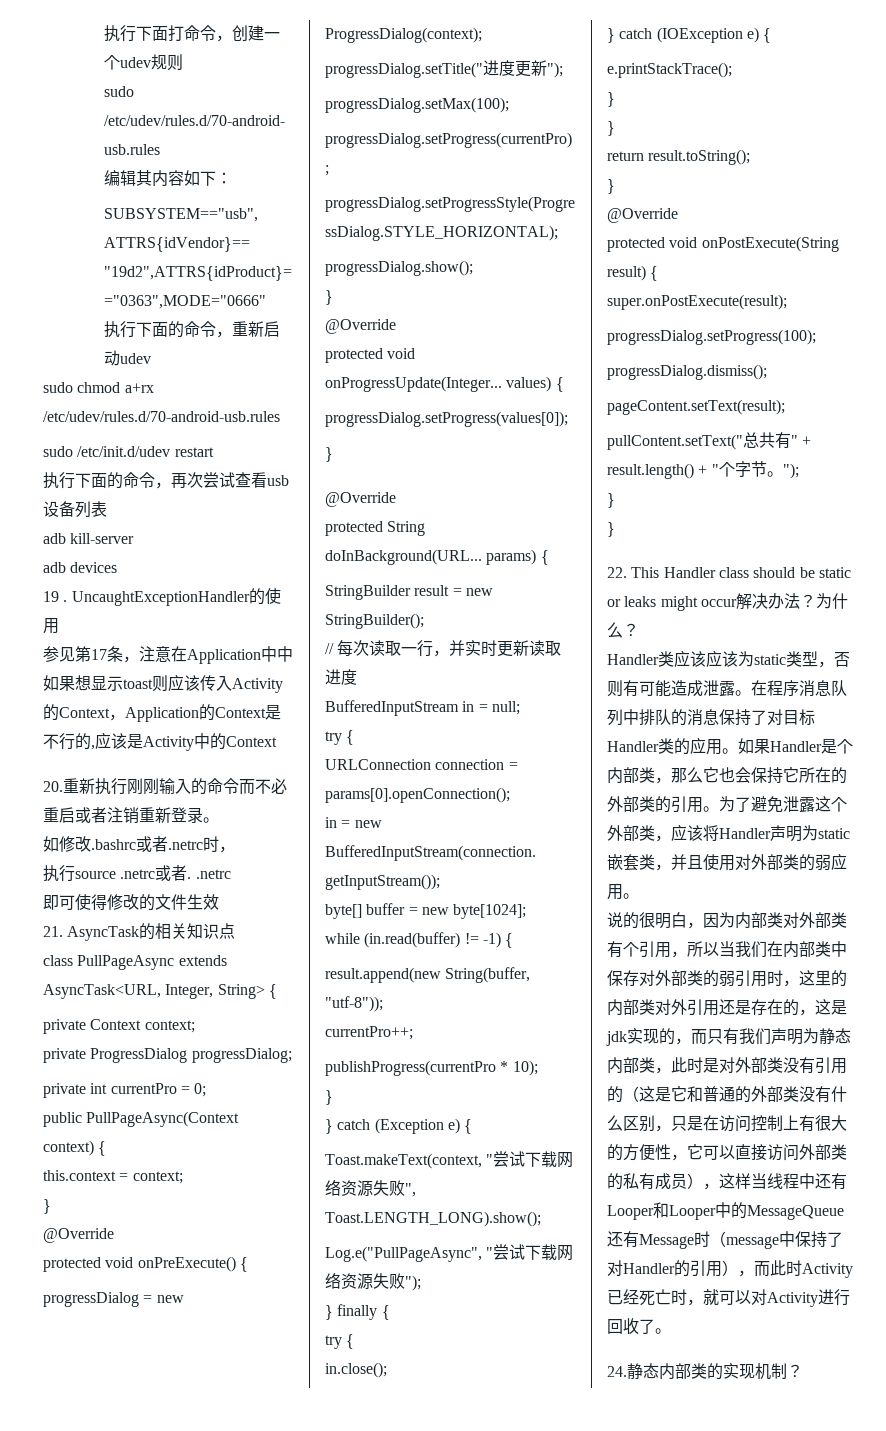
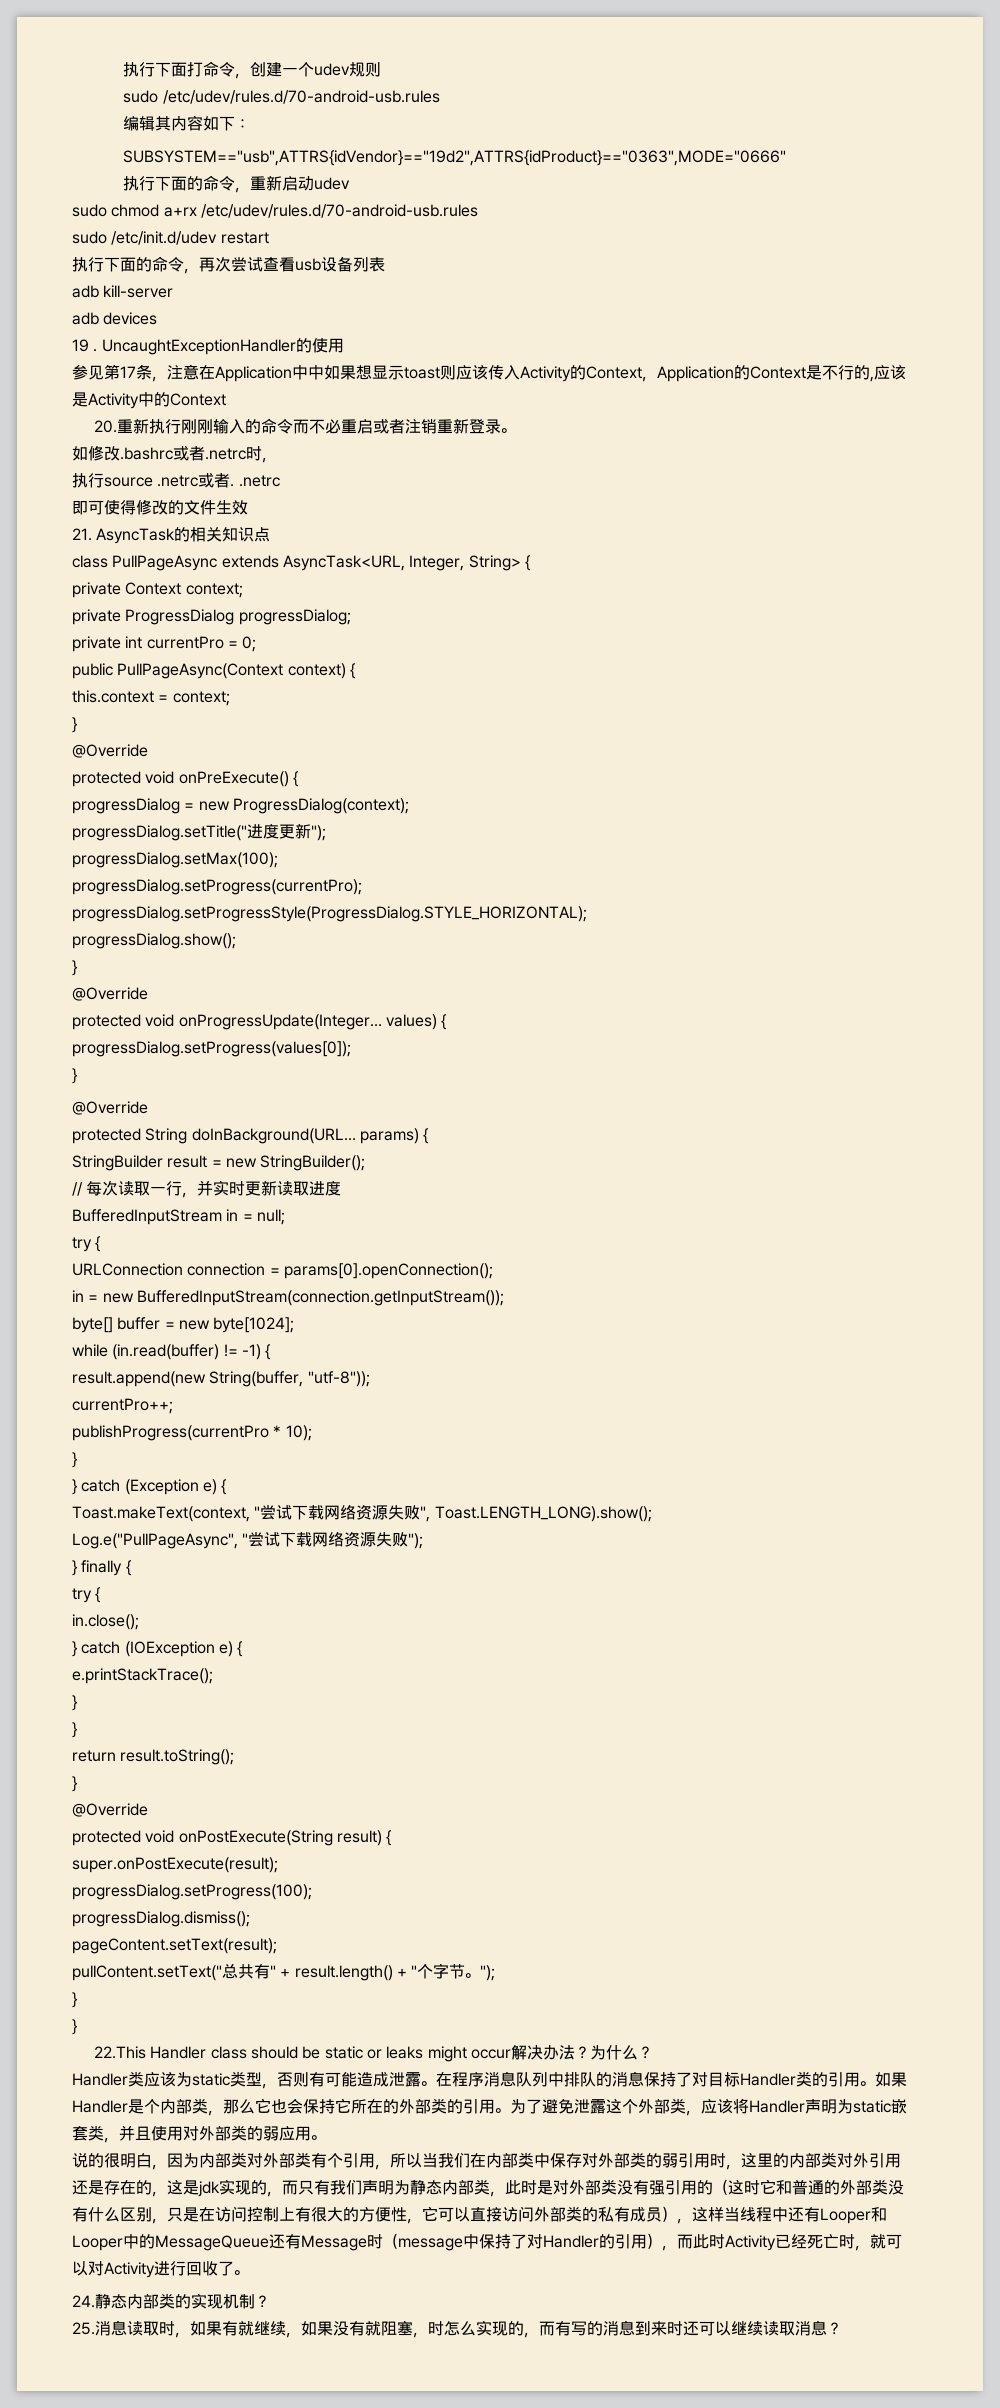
- 22. This Handler class should be static or leaks might occur解决办法？
+ 22.This Handler class should be static or leaks might occur解决办法？
- Handler类应该应该为static类型，否则有可能造成泄露。
+ Handler类应该为static类型，否则有可能造成泄露。
- 在程序消息队列中排队的消息保持了对目标Handler类的应用。
+ 在程序消息队列中排队的消息保持了对目标Handler类的引用。
- 说的很明白，因为内部类对外部类有个引用，所以当我们在内部类中保存对外部类的弱引用时，这里的内部类对外引用还是存在的，这是jdk实现的，而只有我们声明为静态内部类，此时是对外部类没有引用的（这是它和普通的外部类没有什么区别，只是在访问控制上有很大的方便性，它可以直接访问外部类的私有成员），这样当线程中还有Looper和Looper中的MessageQueue还有Message时（message中保持了对Handler的引用），而此时Activity已经死亡时，就可以对Activity进行回收了。
+ 说的很明白，因为内部类对外部类有个引用，所以当我们在内部类中保存对外部类的弱引用时，这里的内部类对外引用还是存在的，这是jdk实现的，而只有我们声明为静态内部类，此时是对外部类没有强引用的（这时它和普通的外部类没有什么区别，只是在访问控制上有很大的方便性，它可以直接访问外部类的私有成员），这样当线程中还有Looper和Looper中的MessageQueue还有Message时（message中保持了对Handler的引用），而此时Activity已经死亡时，就可以对Activity进行回收了。
+ 25.消息读取时，如果有就继续，如果没有就阻塞，时怎么实现的，而有写的消息到来时还可以继续读取消息？

